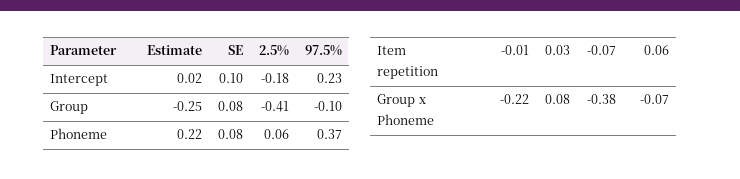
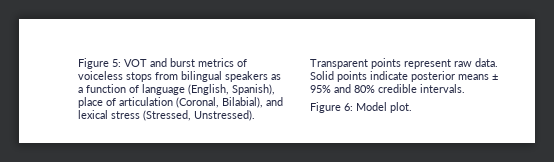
- Parameter | Estimate | SE | 2.5% | 97.5%
- Intercept | 0.02 | 0.10 | -0.18 | 0.23
- Group | -0.25 | 0.08 | -0.41 | -0.10
- Phoneme | 0.22 | 0.08 | 0.06 | 0.37
- Item repetition | -0.01 | 0.03 | -0.07 | 0.06
- Group x Phoneme | -0.22 | 0.08 | -0.38 | -0.07
+ Figure 5: VOT and burst metrics of voiceless stops from bilingual speakers as a function of language (English, Spanish), place of articulation (Coronal, Bilabial), and lexical stress (Stressed, Unstressed). Transparent points represent raw data. Solid points indicate posterior means ± 95% and 80% credible intervals.
+ Figure 6: Model plot.

